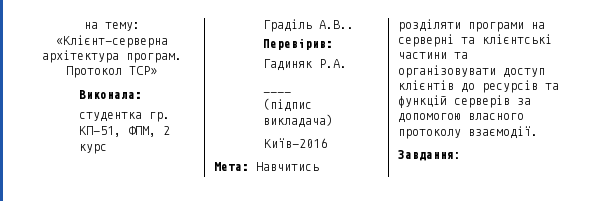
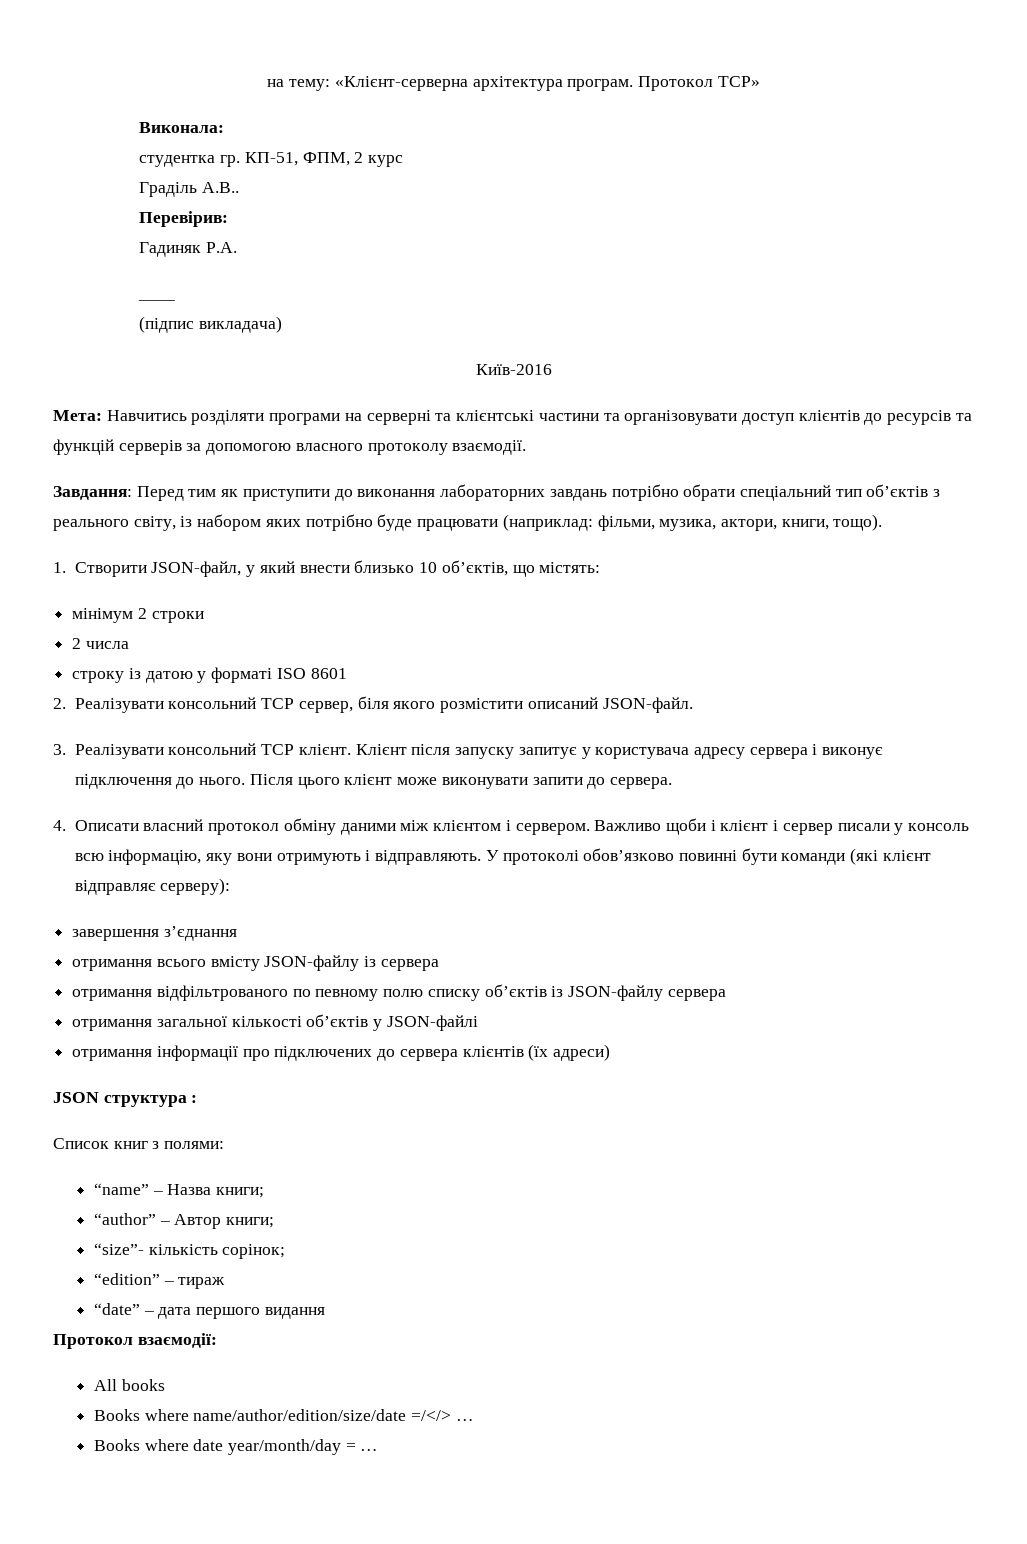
- Завдання:
+ Завдання: Перед тим як приступити до виконання лабораторних завдань потрібно обрати спеціальний тип об’єктів з реального світу, із набором яких потрібно буде працювати (наприклад: фільми, музика, актори, книги, тощо).
+ 1. Створити JSON-файл, у який внести близько 10 об’єктів, що містять:
+ мінімум 2 строки
+ 2 числа
+ строку із датою у форматі ISO 8601
+ 2. Реалізувати консольний TCP сервер, біля якого розмістити описаний JSON-файл.
+ 3. Реалізувати консольний TCP клієнт. Клієнт після запуску запитує у користувача адресу сервера і виконує підключення до нього. Після цього клієнт може виконувати запити до сервера.
+ 4. Описати власний протокол обміну даними між клієнтом і сервером. Важливо щоби і клієнт і сервер писали у консоль всю інформацію, яку вони отримують і відправляють. У протоколі обов’язково повинні бути команди (які клієнт відправляє серверу):
+ завершення з’єднання
+ отримання всього вмісту JSON-файлу із сервера
+ отримання відфільтрованого по певному полю списку об’єктів із JSON-файлу сервера
+ отримання загальної кількості об’єктів у JSON-файлі
+ отримання інформації про підключених до сервера клієнтів (їх адреси)
+ JSON структура :
+ Список книг з полями:
+ “name” – Назва книги;
+ “author” – Автор книги;
+ “size”- кількість сорінок;
+ “edition” – тираж
+ “date” – дата першого видання
+ Протокол взаємодії:
+ All books
+ Books where name/author/edition/size/date =/</> …
+ Books where date year/month/day = …

